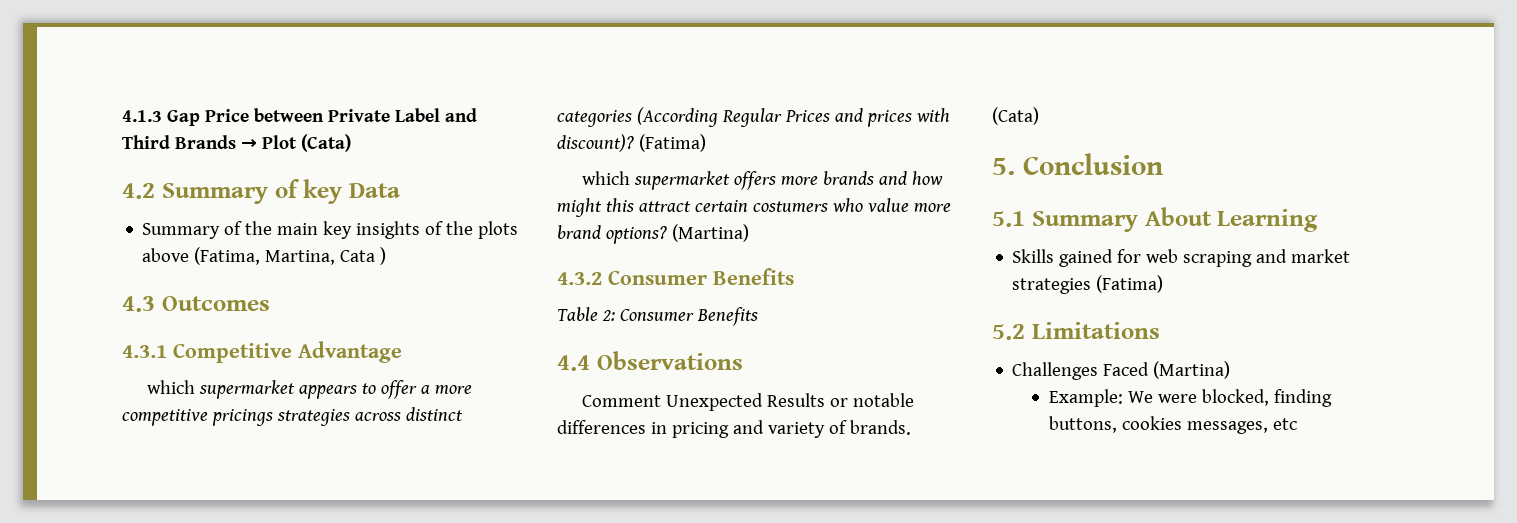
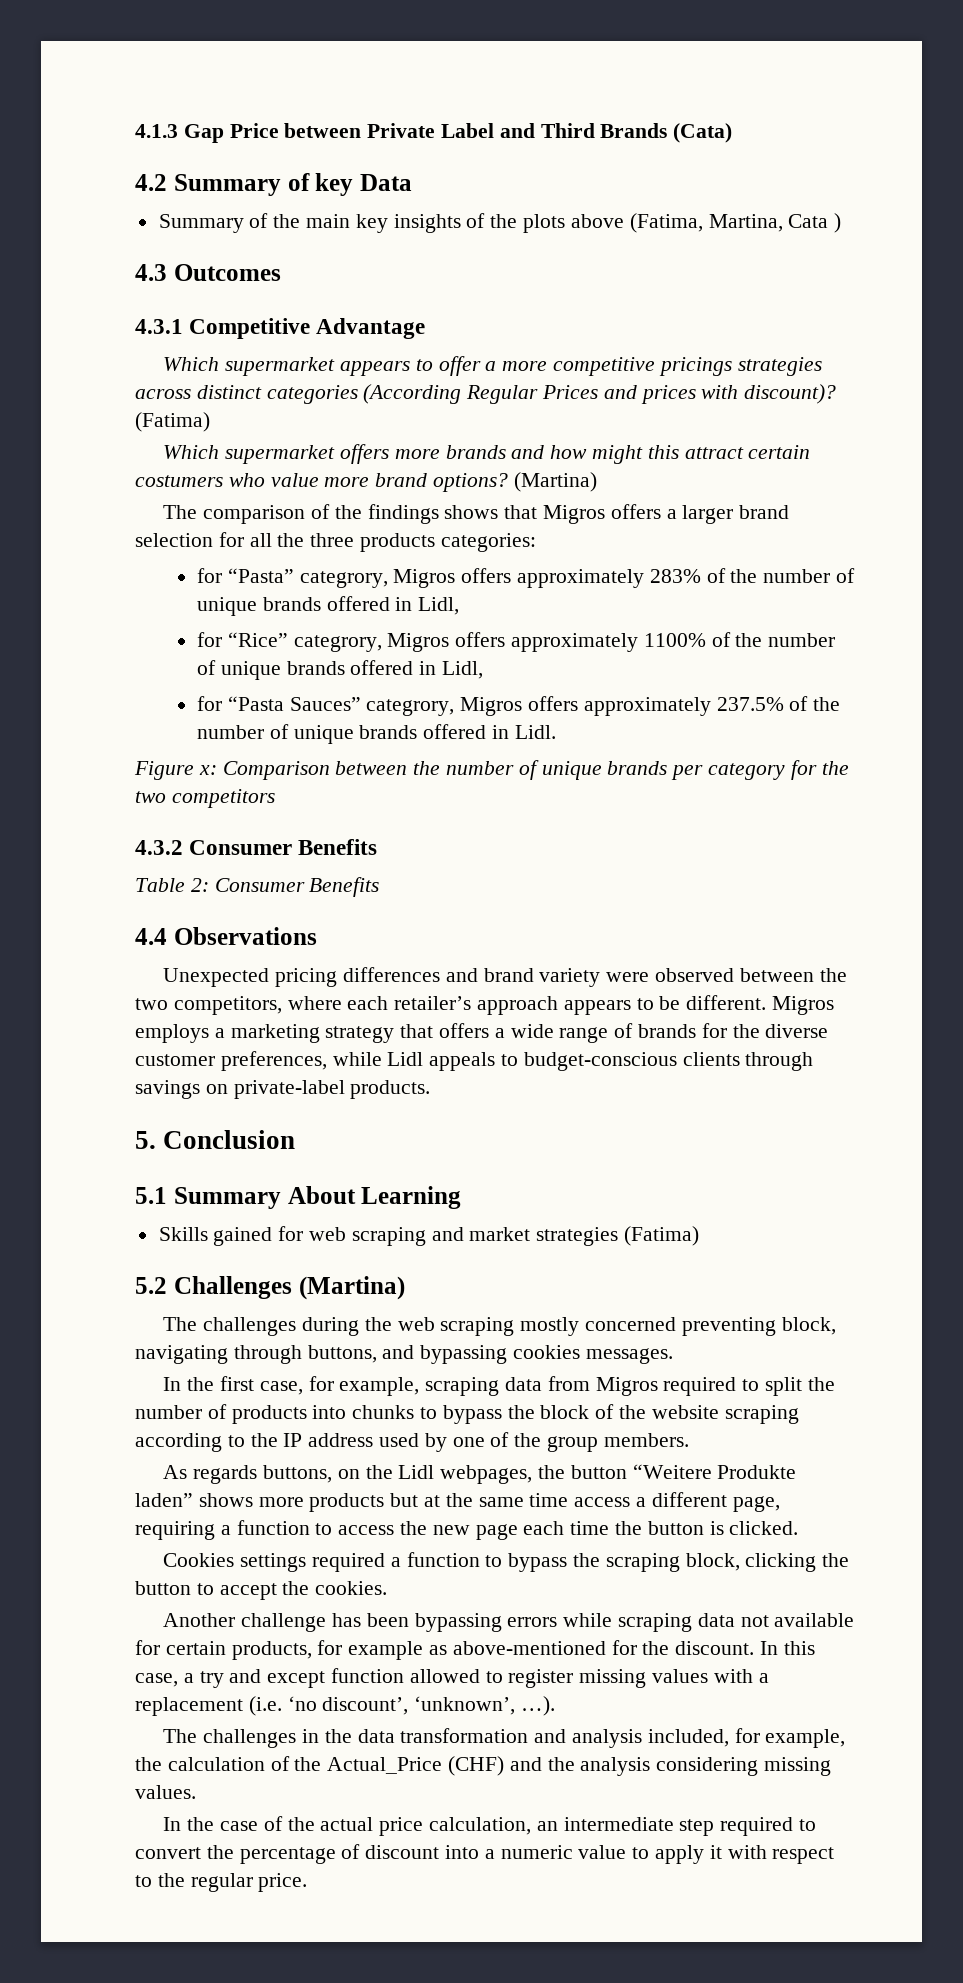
- 4.1.3 Gap Price between Private Label and Third Brands → Plot (Cata)
+ 4.1.3 Gap Price between Private Label and Third Brands (Cata)
- which supermarket appears to offer a more competitive pricings strategies across distinct categories (According Regular Prices and prices with discount)?
+ Which supermarket appears to offer a more competitive pricings strategies across distinct categories (According Regular Prices and prices with discount)?
- which supermarket offers more brands and how might this attract certain costumers who value more brand options?
+ Which supermarket offers more brands and how might this attract certain costumers who value more brand options?
+ The comparison of the findings shows that Migros offers a larger brand selection for all the three products categories:
+ for “Pasta” categrory, Migros offers approximately 283% of the number of unique brands offered in Lidl,
+ for “Rice” categrory, Migros offers approximately 1100% of the number of unique brands offered in Lidl,
+ for “Pasta Sauces” categrory, Migros offers approximately 237.5% of the number of unique brands offered in Lidl.
+ Figure x: Comparison between the number of unique brands per category for the two competitors
- Comment Unexpected Results or notable differences in pricing and variety of brands. (Cata)
+ Unexpected pricing differences and brand variety were observed between the two competitors, where each retailer’s approach appears to be different. Migros employs a marketing strategy that offers a wide range of brands for the diverse customer preferences, while Lidl appeals to budget-conscious clients through savings on private-label products.
- 5.2 Limitations
- Challenges Faced (Martina)
- Example: We were blocked, finding buttons, cookies messages, etc
+ 5.2 Challenges (Martina)
+ The challenges during the web scraping mostly concerned preventing block, navigating through buttons, and bypassing cookies messages.
+ In the first case, for example, scraping data from Migros required to split the number of products into chunks to bypass the block of the website scraping according to the IP address used by one of the group members.
+ As regards buttons, on the Lidl webpages, the button “Weitere Produkte laden” shows more products but at the same time access a different page, requiring a function to access the new page each time the button is clicked.
+ Cookies settings required a function to bypass the scraping block, clicking the button to accept the cookies.
+ Another challenge has been bypassing errors while scraping data not available for certain products, for example as above-mentioned for the discount. In this case, a try and except function allowed to register missing values with a replacement (i.e. ‘no discount’, ‘unknown’, …).
+ The challenges in the data transformation and analysis included, for example, the calculation of the Actual_Price (CHF) and the analysis considering missing values.
+ In the case of the actual price calculation, an intermediate step required to convert the percentage of discount into a numeric value to apply it with respect to the regular price.

